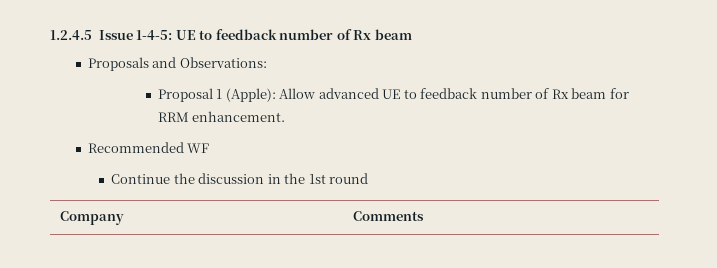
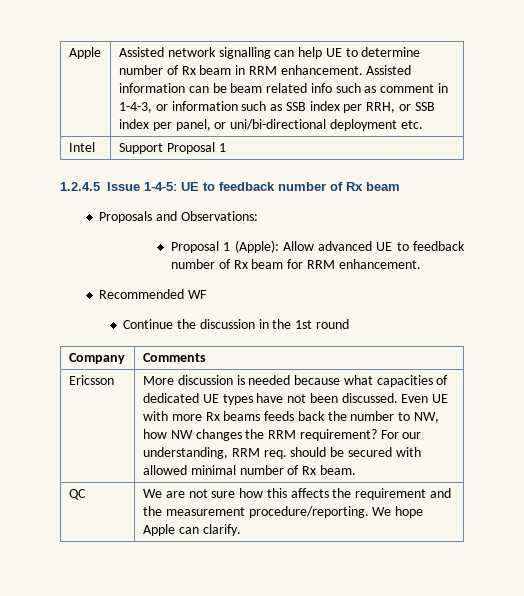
+ Apple | Assisted network signalling can help UE to determine number of Rx beam in RRM enhancement. Assisted information can be beam related info such as comment in 1-4-3, or information such as SSB index per RRH, or SSB index per panel, or uni/bi-directional deployment etc.
+ Intel | Support Proposal 1
+ Ericsson | More discussion is needed because what capacities of dedicated UE types have not been discussed. Even UE with more Rx beams feeds back the number to NW, how NW changes the RRM requirement? For our understanding, RRM req. should be secured with allowed minimal number of Rx beam.
+ QC | We are not sure how this affects the requirement and the measurement procedure/reporting. We hope Apple can clarify.

